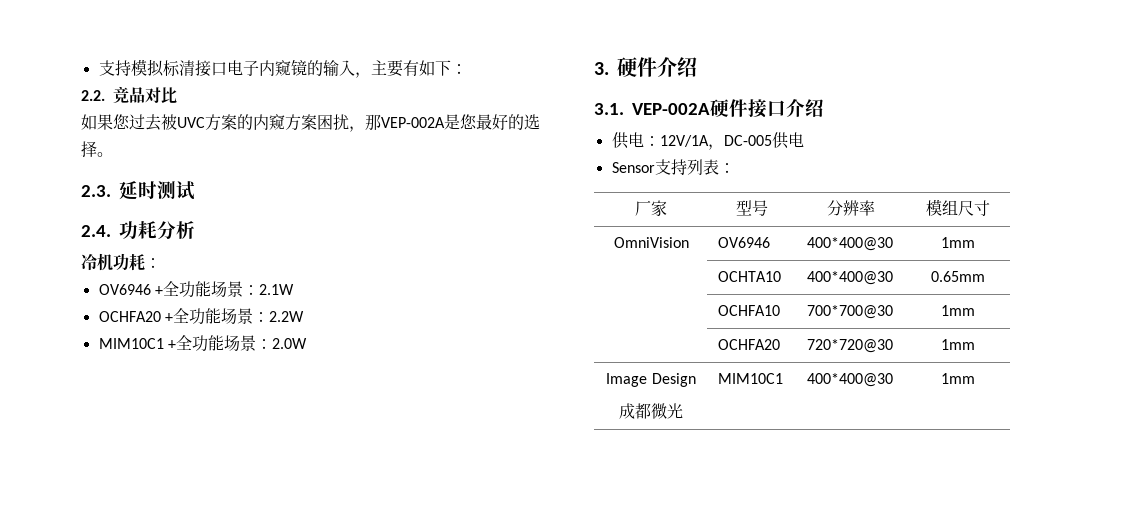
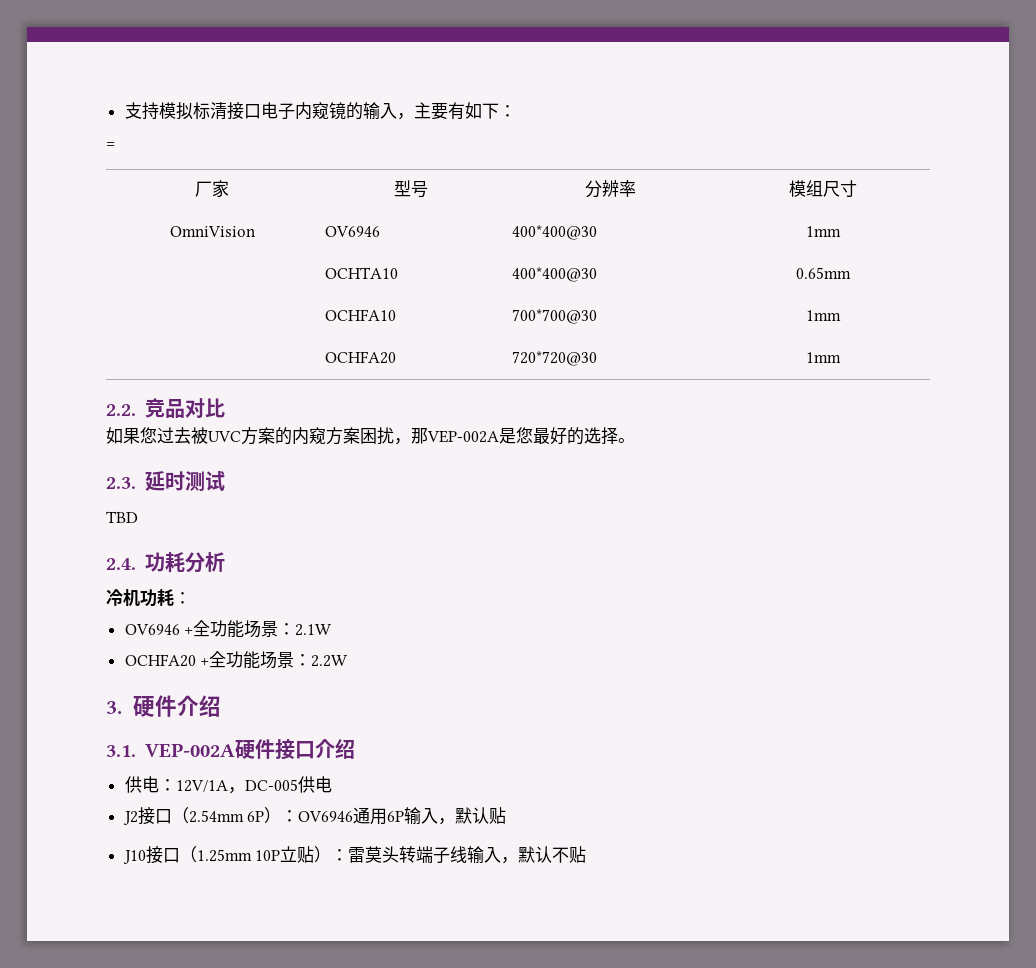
- 2.2.竞品对比
- 如果您过去被UVC方案的内窥方案困扰，那VEP-002A是您最好的选择。
- 2.3.延时测试
- 2.4.功耗分析
- 冷机功耗：
- OV6946 +全功能场景：2.1W
- OCHFA20 +全功能场景：2.2W
- MIM10C1 +全功能场景：2.0W
- 3.硬件介绍
- 3.1. VEP-002A硬件接口介绍
- 供电：12V/1A，DC-005供电
- Sensor支持列表：
+ =
- Image Design
- 成都微光 | MIM10C1 | 400*400@30 | 1mm
+ 2.2.竞品对比
+ 如果您过去被UVC方案的内窥方案困扰，那VEP-002A是您最好的选择。
+ 2.3.延时测试
+ TBD
+ 2.4.功耗分析
+ 冷机功耗：
+ OV6946 +全功能场景：2.1W
+ OCHFA20 +全功能场景：2.2W
+ 3.硬件介绍
+ 3.1. VEP-002A硬件接口介绍
+ 供电：12V/1A，DC-005供电
+ J2接口（2.54mm 6P）：OV6946通用6P输入，默认贴
+ J10接口（1.25mm 10P立贴）：雷莫头转端子线输入，默认不贴

